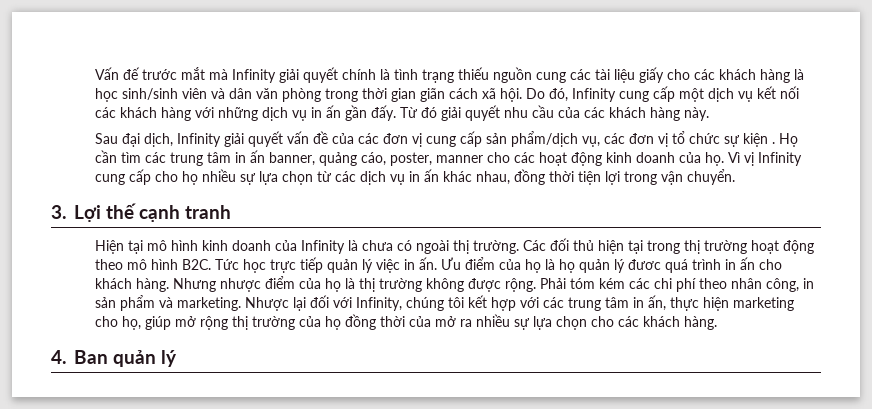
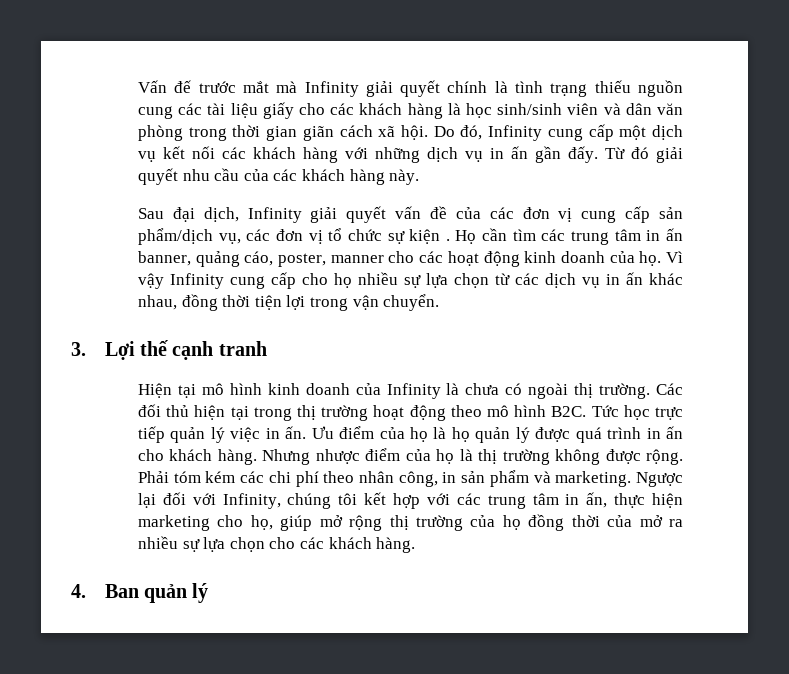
- Vì vị Infinity cung cấp cho họ nhiều sự lựa chọn từ các dịch vụ in ấn khác nhau, đồng thời tiện lợi trong vận chuyển.
+ Vì vậy Infinity cung cấp cho họ nhiều sự lựa chọn từ các dịch vụ in ấn khác nhau, đồng thời tiện lợi trong vận chuyển.
- Ưu điểm của họ là họ quản lý đươc quá trình in ấn cho khách hàng.
+ Ưu điểm của họ là họ quản lý được quá trình in ấn cho khách hàng.
- Nhược lại đối với Infinity, chúng tôi kết hợp với các trung tâm in ấn, thực hiện marketing cho họ, giúp mở rộng thị trường của họ đồng thời của mở ra nhiều sự lựa chọn cho các khách hàng.
+ Ngược lại đối với Infinity, chúng tôi kết hợp với các trung tâm in ấn, thực hiện marketing cho họ, giúp mở rộng thị trường của họ đồng thời của mở ra nhiều sự lựa chọn cho các khách hàng.

